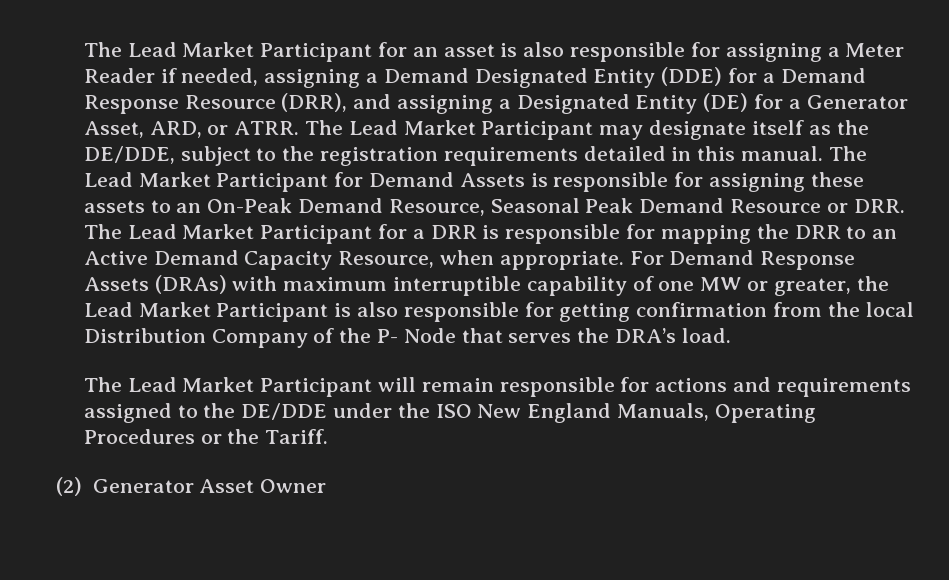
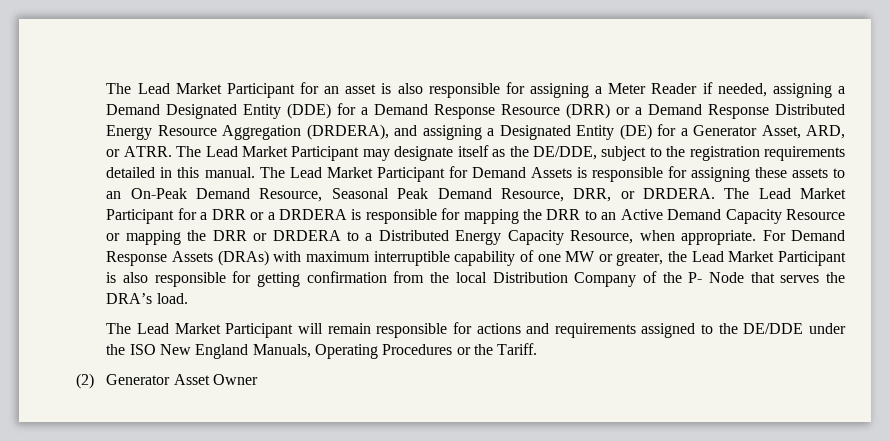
- The Lead Market Participant for an asset is also responsible for assigning a Meter Reader if needed, assigning a Demand Designated Entity (DDE) for a Demand Response Resource (DRR), and assigning a Designated Entity (DE) for a Generator Asset, ARD, or ATRR.
+ The Lead Market Participant for an asset is also responsible for assigning a Meter Reader if needed, assigning a Demand Designated Entity (DDE) for a Demand Response Resource (DRR) or a Demand Response Distributed Energy Resource Aggregation (DRDERA), and assigning a Designated Entity (DE) for a Generator Asset, ARD, or ATRR.
- The Lead Market Participant for Demand Assets is responsible for assigning these assets to an On-Peak Demand Resource, Seasonal Peak Demand Resource or DRR. The Lead Market Participant for a DRR is responsible for mapping the DRR to an Active Demand Capacity Resource, when appropriate.
+ The Lead Market Participant for Demand Assets is responsible for assigning these assets to an On-Peak Demand Resource, Seasonal Peak Demand Resource, DRR, or DRDERA. The Lead Market Participant for a DRR or a DRDERA is responsible for mapping the DRR to an Active Demand Capacity Resource or mapping the DRR or DRDERA to a Distributed Energy Capacity Resource, when appropriate.

